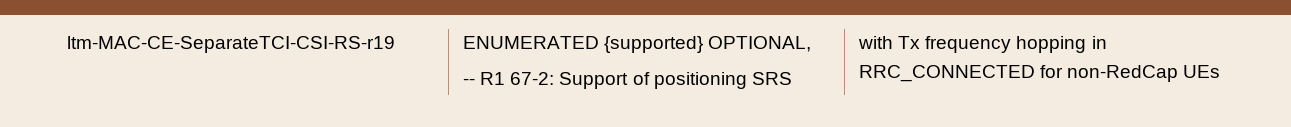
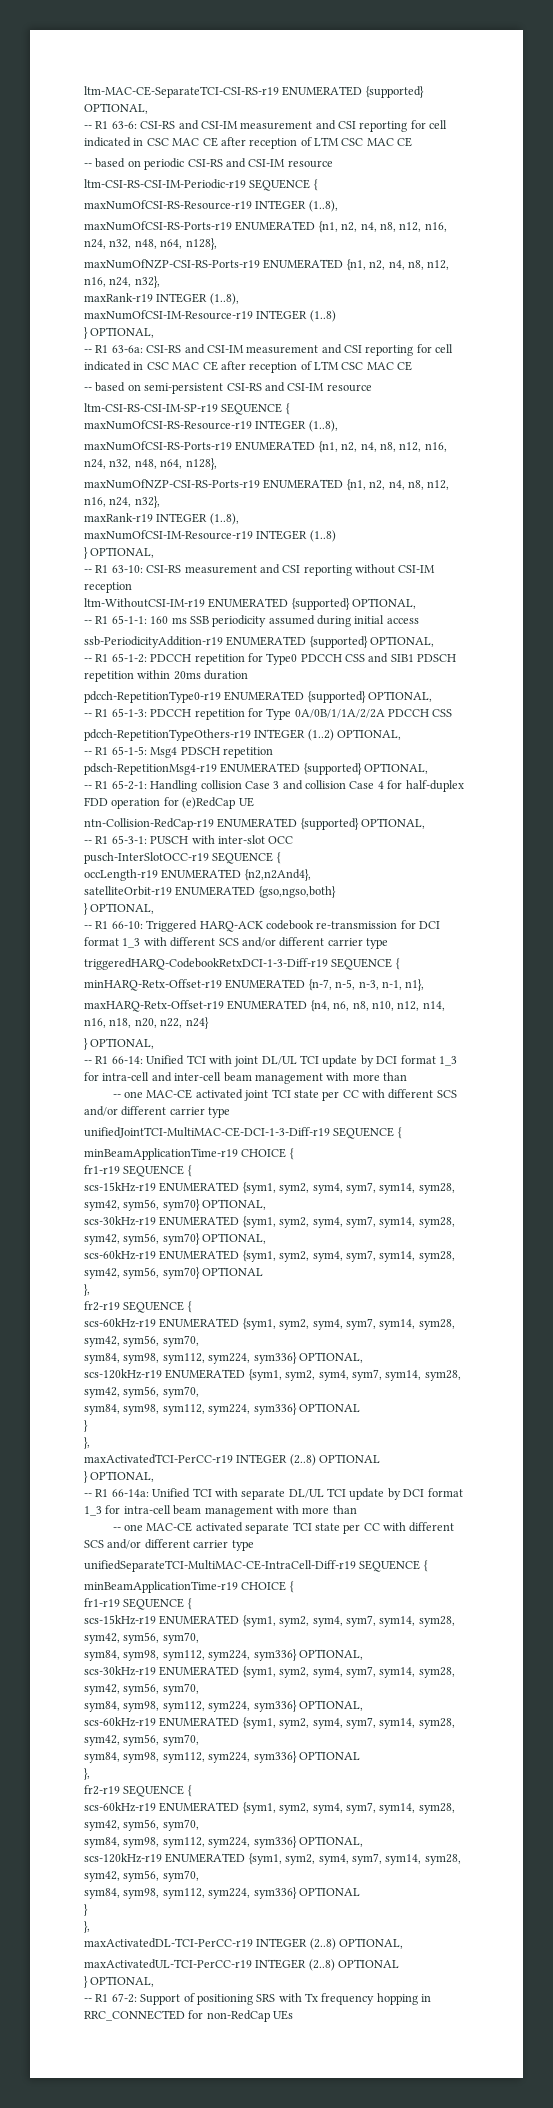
+ -- R1 63-6: CSI-RS and CSI-IM measurement and CSI reporting for cell indicated in CSC MAC CE after reception of LTM CSC MAC CE
+ -- based on periodic CSI-RS and CSI-IM resource
+ ltm-CSI-RS-CSI-IM-Periodic-r19 SEQUENCE {
+ maxNumOfCSI-RS-Resource-r19 INTEGER (1..8),
+ maxNumOfCSI-RS-Ports-r19 ENUMERATED {n1, n2, n4, n8, n12, n16, n24, n32, n48, n64, n128},
+ maxNumOfNZP-CSI-RS-Ports-r19 ENUMERATED {n1, n2, n4, n8, n12, n16, n24, n32},
+ maxRank-r19 INTEGER (1..8),
+ maxNumOfCSI-IM-Resource-r19 INTEGER (1..8)
+ } OPTIONAL,
+ -- R1 63-6a: CSI-RS and CSI-IM measurement and CSI reporting for cell indicated in CSC MAC CE after reception of LTM CSC MAC CE
+ -- based on semi-persistent CSI-RS and CSI-IM resource
+ ltm-CSI-RS-CSI-IM-SP-r19 SEQUENCE {
+ maxNumOfCSI-RS-Resource-r19 INTEGER (1..8),
+ maxNumOfCSI-RS-Ports-r19 ENUMERATED {n1, n2, n4, n8, n12, n16, n24, n32, n48, n64, n128},
+ maxNumOfNZP-CSI-RS-Ports-r19 ENUMERATED {n1, n2, n4, n8, n12, n16, n24, n32},
+ maxRank-r19 INTEGER (1..8),
+ maxNumOfCSI-IM-Resource-r19 INTEGER (1..8)
+ } OPTIONAL,
+ -- R1 63-10: CSI-RS measurement and CSI reporting without CSI-IM reception
+ ltm-WithoutCSI-IM-r19 ENUMERATED {supported} OPTIONAL,
+ -- R1 65-1-1: 160 ms SSB periodicity assumed during initial access
+ ssb-PeriodicityAddition-r19 ENUMERATED {supported} OPTIONAL,
+ -- R1 65-1-2: PDCCH repetition for Type0 PDCCH CSS and SIB1 PDSCH repetition within 20ms duration
+ pdcch-RepetitionType0-r19 ENUMERATED {supported} OPTIONAL,
+ -- R1 65-1-3: PDCCH repetition for Type 0A/0B/1/1A/2/2A PDCCH CSS
+ pdcch-RepetitionTypeOthers-r19 INTEGER (1..2) OPTIONAL,
+ -- R1 65-1-5: Msg4 PDSCH repetition
+ pdsch-RepetitionMsg4-r19 ENUMERATED {supported} OPTIONAL,
+ -- R1 65-2-1: Handling collision Case 3 and collision Case 4 for half-duplex FDD operation for (e)RedCap UE
+ ntn-Collision-RedCap-r19 ENUMERATED {supported} OPTIONAL,
+ -- R1 65-3-1: PUSCH with inter-slot OCC
+ pusch-InterSlotOCC-r19 SEQUENCE {
+ occLength-r19 ENUMERATED {n2,n2And4},
+ satelliteOrbit-r19 ENUMERATED {gso,ngso,both}
+ } OPTIONAL,
+ -- R1 66-10: Triggered HARQ-ACK codebook re-transmission for DCI format 1_3 with different SCS and/or different carrier type
+ triggeredHARQ-CodebookRetxDCI-1-3-Diff-r19 SEQUENCE {
+ minHARQ-Retx-Offset-r19 ENUMERATED {n-7, n-5, n-3, n-1, n1},
+ maxHARQ-Retx-Offset-r19 ENUMERATED {n4, n6, n8, n10, n12, n14, n16, n18, n20, n22, n24}
+ } OPTIONAL,
+ -- R1 66-14: Unified TCI with joint DL/UL TCI update by DCI format 1_3 for intra-cell and inter-cell beam management with more than
+ -- one MAC-CE activated joint TCI state per CC with different SCS and/or different carrier type
+ unifiedJointTCI-MultiMAC-CE-DCI-1-3-Diff-r19 SEQUENCE {
+ minBeamApplicationTime-r19 CHOICE {
+ fr1-r19 SEQUENCE {
+ scs-15kHz-r19 ENUMERATED {sym1, sym2, sym4, sym7, sym14, sym28, sym42, sym56, sym70} OPTIONAL,
+ scs-30kHz-r19 ENUMERATED {sym1, sym2, sym4, sym7, sym14, sym28, sym42, sym56, sym70} OPTIONAL,
+ scs-60kHz-r19 ENUMERATED {sym1, sym2, sym4, sym7, sym14, sym28, sym42, sym56, sym70} OPTIONAL
+ },
+ fr2-r19 SEQUENCE {
+ scs-60kHz-r19 ENUMERATED {sym1, sym2, sym4, sym7, sym14, sym28, sym42, sym56, sym70,
+ sym84, sym98, sym112, sym224, sym336} OPTIONAL,
+ scs-120kHz-r19 ENUMERATED {sym1, sym2, sym4, sym7, sym14, sym28, sym42, sym56, sym70,
+ sym84, sym98, sym112, sym224, sym336} OPTIONAL
+ }
+ },
+ maxActivatedTCI-PerCC-r19 INTEGER (2..8) OPTIONAL
+ } OPTIONAL,
+ -- R1 66-14a: Unified TCI with separate DL/UL TCI update by DCI format 1_3 for intra-cell beam management with more than
+ -- one MAC-CE activated separate TCI state per CC with different SCS and/or different carrier type
+ unifiedSeparateTCI-MultiMAC-CE-IntraCell-Diff-r19 SEQUENCE {
+ minBeamApplicationTime-r19 CHOICE {
+ fr1-r19 SEQUENCE {
+ scs-15kHz-r19 ENUMERATED {sym1, sym2, sym4, sym7, sym14, sym28, sym42, sym56, sym70,
+ sym84, sym98, sym112, sym224, sym336} OPTIONAL,
+ scs-30kHz-r19 ENUMERATED {sym1, sym2, sym4, sym7, sym14, sym28, sym42, sym56, sym70,
+ sym84, sym98, sym112, sym224, sym336} OPTIONAL,
+ scs-60kHz-r19 ENUMERATED {sym1, sym2, sym4, sym7, sym14, sym28, sym42, sym56, sym70,
+ sym84, sym98, sym112, sym224, sym336} OPTIONAL
+ },
+ fr2-r19 SEQUENCE {
+ scs-60kHz-r19 ENUMERATED {sym1, sym2, sym4, sym7, sym14, sym28, sym42, sym56, sym70,
+ sym84, sym98, sym112, sym224, sym336} OPTIONAL,
+ scs-120kHz-r19 ENUMERATED {sym1, sym2, sym4, sym7, sym14, sym28, sym42, sym56, sym70,
+ sym84, sym98, sym112, sym224, sym336} OPTIONAL
+ }
+ },
+ maxActivatedDL-TCI-PerCC-r19 INTEGER (2..8) OPTIONAL,
+ maxActivatedUL-TCI-PerCC-r19 INTEGER (2..8) OPTIONAL
+ } OPTIONAL,

